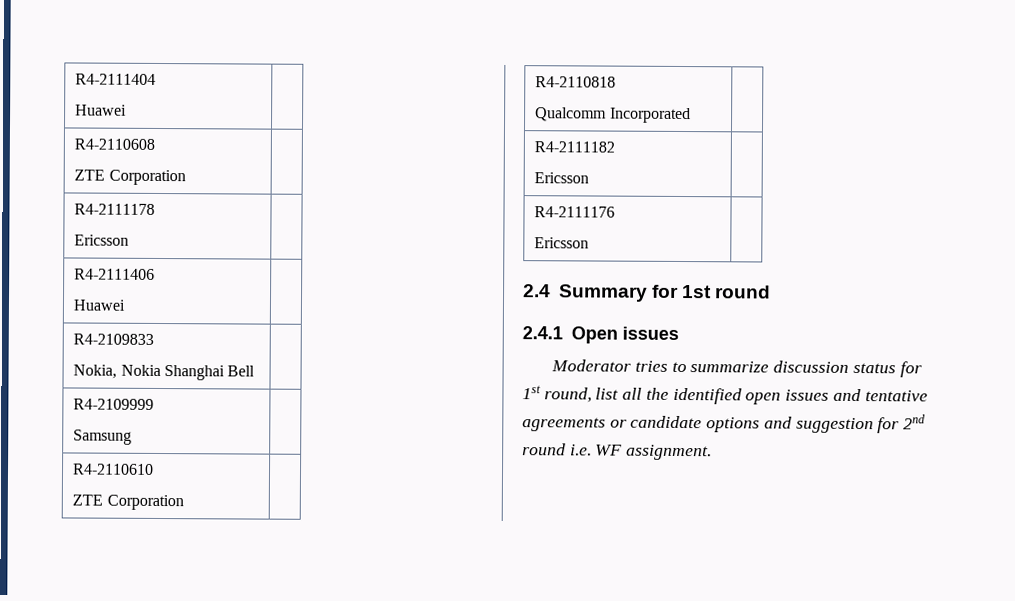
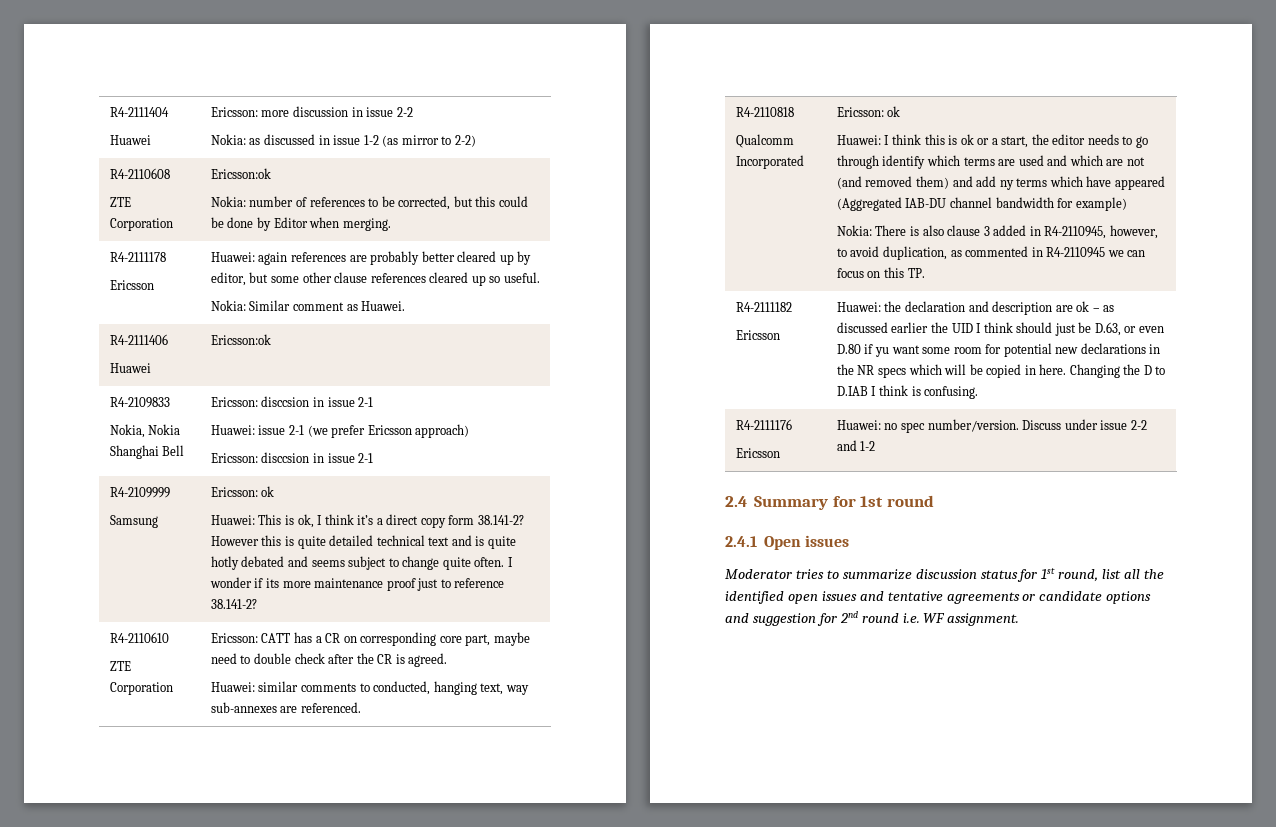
  R4-2111404
- Huawei |
+ Huawei | Ericsson: more discussion in issue 2-2
+ Nokia: as discussed in issue 1-2 (as mirror to 2-2)
  R4-2110608
- ZTE Corporation |
+ ZTE Corporation | Ericsson:ok
+ Nokia: number of references to be corrected, but this could be done by Editor when merging.
  R4-2111178
- Ericsson |
+ Ericsson | Huawei: again references are probably better cleared up by editor, but some other clause references cleared up so useful.
+ Nokia: Similar comment as Huawei.
  R4-2111406
- Huawei |
+ Huawei | Ericsson:ok
  R4-2109833
- Nokia, Nokia Shanghai Bell |
+ Nokia, Nokia Shanghai Bell | Ericsson: disccsion in issue 2-1
+ Huawei: issue 2-1 (we prefer Ericsson approach)
+ Ericsson: disccsion in issue 2-1
  R4-2109999
- Samsung |
+ Samsung | Ericsson: ok
+ Huawei: This is ok, I think it’s a direct copy form 38.141-2? However this is quite detailed technical text and is quite hotly debated and seems subject to change quite often. I wonder if its more maintenance proof just to reference 38.141-2?
  R4-2110610
- ZTE Corporation |
+ ZTE Corporation | Ericsson: CATT has a CR on corresponding core part, maybe need to double check after the CR is agreed.
+ Huawei: similar comments to conducted, hanging text, way sub-annexes are referenced.
  R4-2110818
- Qualcomm Incorporated |
+ Qualcomm Incorporated | Ericsson: ok
+ Huawei: I think this is ok or a start, the editor needs to go through identify which terms are used and which are not (and removed them) and add ny terms which have appeared (Aggregated IAB-DU channel bandwidth for example)
+ Nokia: There is also clause 3 added in R4-2110945, however, to avoid duplication, as commented in R4-2110945 we can focus on this TP.
  R4-2111182
- Ericsson |
+ Ericsson | Huawei: the declaration and description are ok – as discussed earlier the UID I think should just be D.63, or even D.80 if yu want some room for potential new declarations in the NR specs which will be copied in here. Changing the D to D.IAB I think is confusing.
  R4-2111176
- Ericsson |
+ Ericsson | Huawei: no spec number/version. Discuss under issue 2-2 and 1-2

